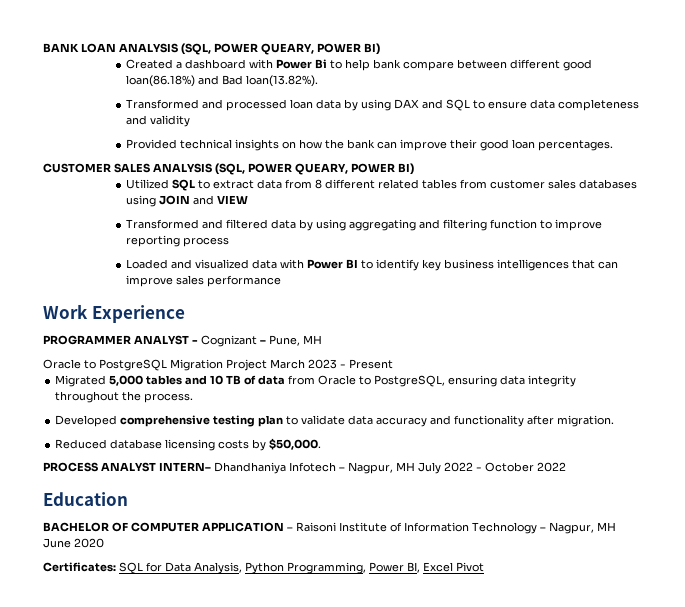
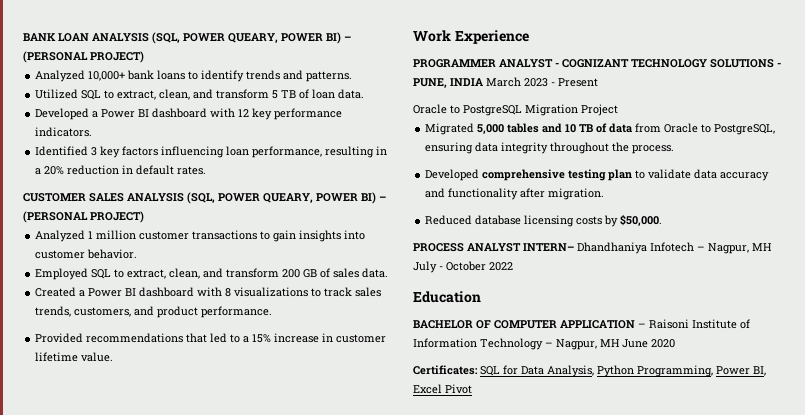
- BANK LOAN ANALYSIS (SQL, POWER QUEARY, POWER BI)
- Created a dashboard with Power Bi to help bank compare between different good loan(86.18%) and Bad loan(13.82%).
- Transformed and processed loan data by using DAX and SQL to ensure data completeness and validity
- Provided technical insights on how the bank can improve their good loan percentages.
+ BANK LOAN ANALYSIS (SQL, POWER QUEARY, POWER BI) – (PERSONAL PROJECT)
+ Analyzed 10,000+ bank loans to identify trends and patterns.
+ Utilized SQL to extract, clean, and transform 5 TB of loan data.
+ Developed a Power BI dashboard with 12 key performance indicators.
+ Identified 3 key factors influencing loan performance, resulting in a 20% reduction in default rates.
- CUSTOMER SALES ANALYSIS (SQL, POWER QUEARY, POWER BI)
- Utilized SQL to extract data from 8 different related tables from customer sales databases using JOIN and VIEW
- Transformed and filtered data by using aggregating and filtering function to improve reporting process
- Loaded and visualized data with Power BI to identify key business intelligences that can improve sales performance
+ CUSTOMER SALES ANALYSIS (SQL, POWER QUEARY, POWER BI) – (PERSONAL PROJECT)
+ Analyzed 1 million customer transactions to gain insights into customer behavior.
+ Employed SQL to extract, clean, and transform 200 GB of sales data.
+ Created a Power BI dashboard with 8 visualizations to track sales trends, customers, and product performance.
+ Provided recommendations that led to a 15% increase in customer lifetime value.
- PROGRAMMER ANALYST - Cognizant – Pune, MH
+ PROGRAMMER ANALYST - COGNIZANT TECHNOLOGY SOLUTIONS - PUNE, INDIA March 2023 - Present
- Oracle to PostgreSQL Migration Project March 2023 - Present
+ Oracle to PostgreSQL Migration Project
- PROCESS ANALYST INTERN– Dhandhaniya Infotech – Nagpur, MH July 2022 - October 2022
+ PROCESS ANALYST INTERN– Dhandhaniya Infotech – Nagpur, MH July - October 2022

